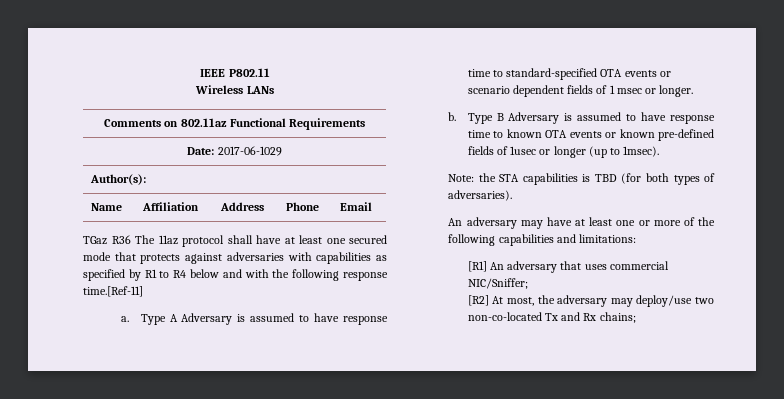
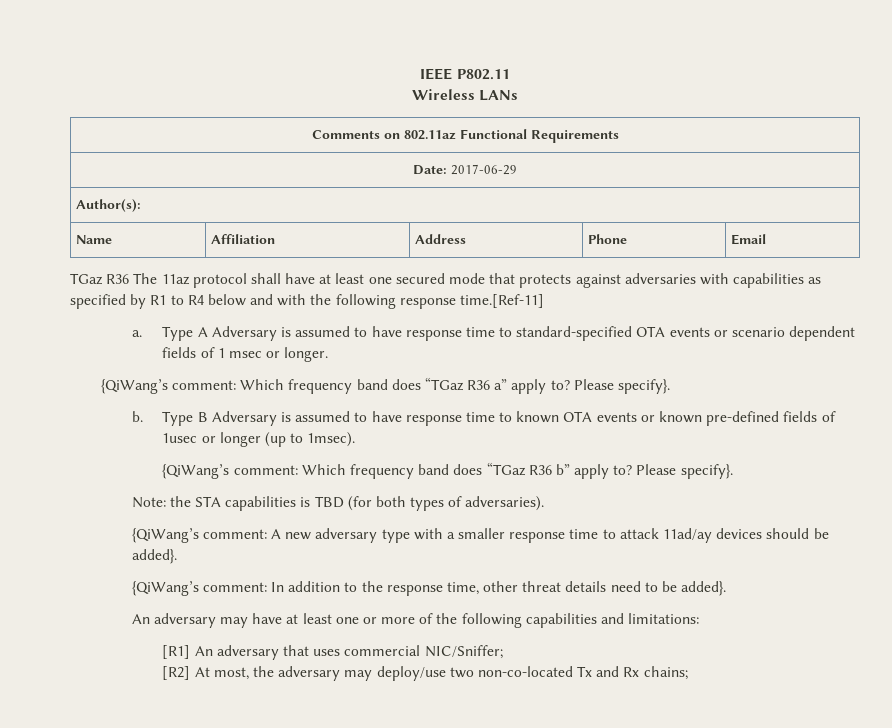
- Date: 2017-06-1029
+ Date: 2017-06-29
+ {QiWang’s comment: Which frequency band does “TGaz R36 a” apply to? Please specify}.
+ {QiWang’s comment: Which frequency band does “TGaz R36 b” apply to? Please specify}.
+ {QiWang’s comment: A new adversary type with a smaller response time to attack 11ad/ay devices should be added}.
+ {QiWang’s comment: In addition to the response time, other threat details need to be added}.

